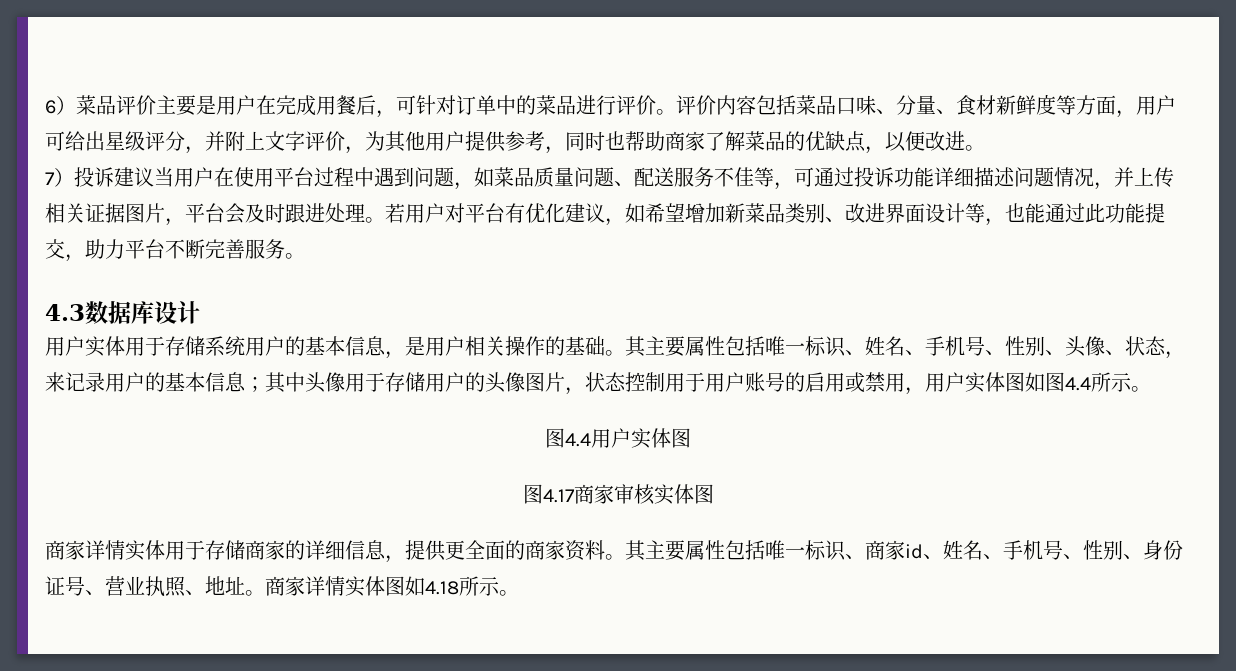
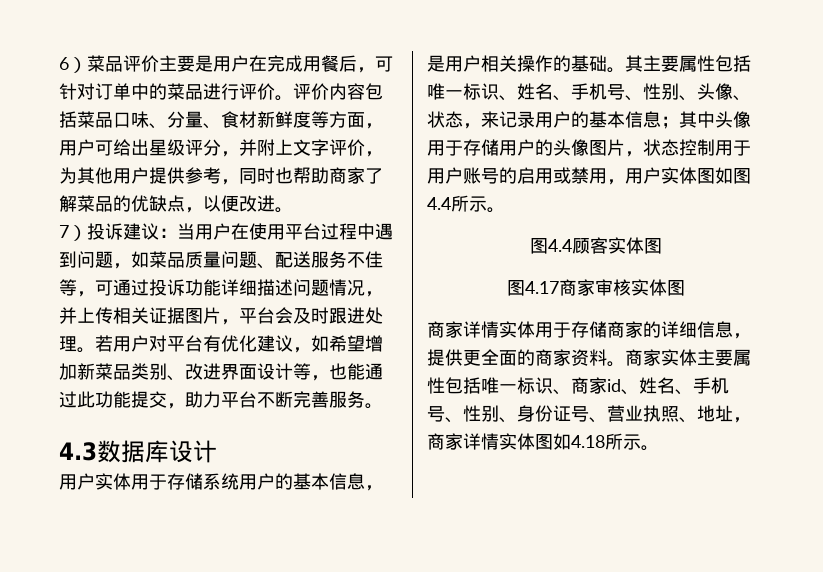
- 7）投诉建议当用户在使用平台过程中遇到问题，如菜品质量问题、配送服务不佳等，可通过投诉功能详细描述问题情况，并上传相关证据图片，平台会及时跟进处理。
+ 7）投诉建议：当用户在使用平台过程中遇到问题，如菜品质量问题、配送服务不佳等，可通过投诉功能详细描述问题情况，并上传相关证据图片，平台会及时跟进处理。
- 图4.4用户实体图
+ 图4.4顾客实体图
- 其主要属性包括唯一标识、商家id、姓名、手机号、性别、身份证号、营业执照、地址。商家详情实体图如4.18所示。
+ 商家实体主要属性包括唯一标识、商家id、姓名、手机号、性别、身份证号、营业执照、地址，商家详情实体图如4.18所示。

